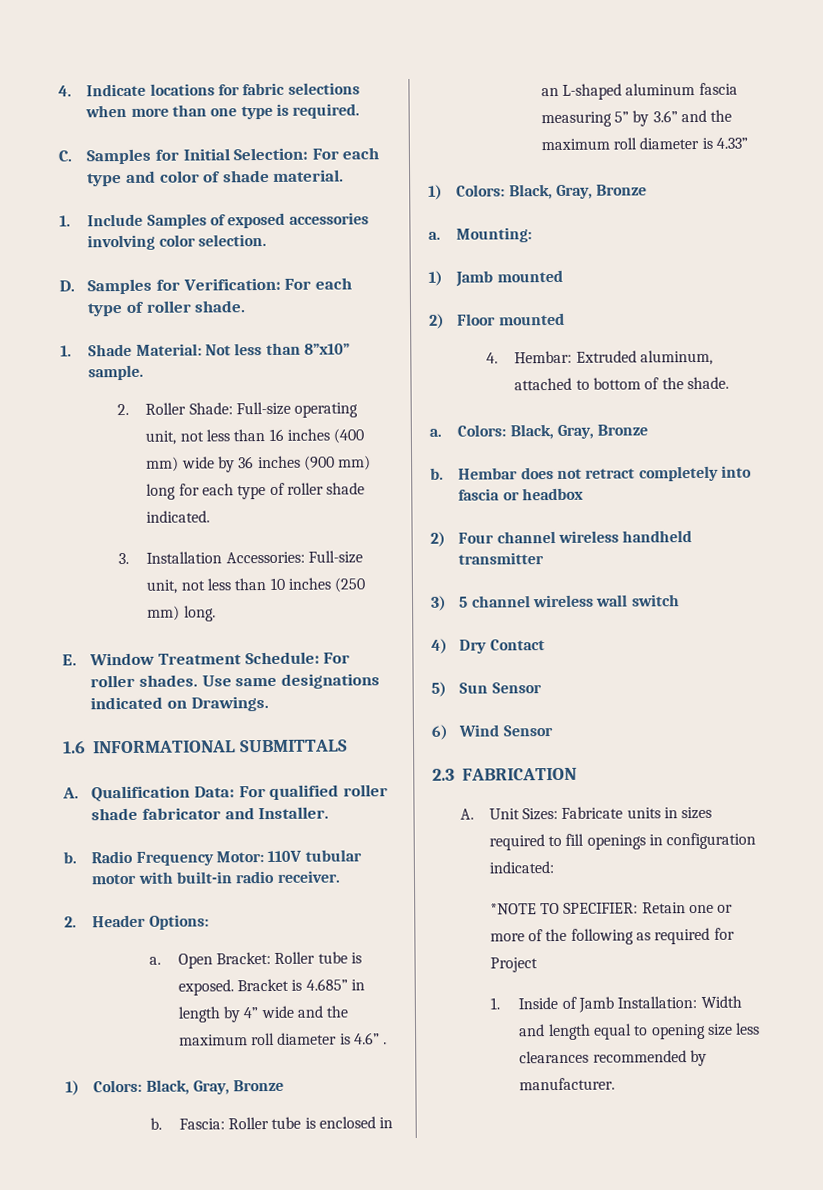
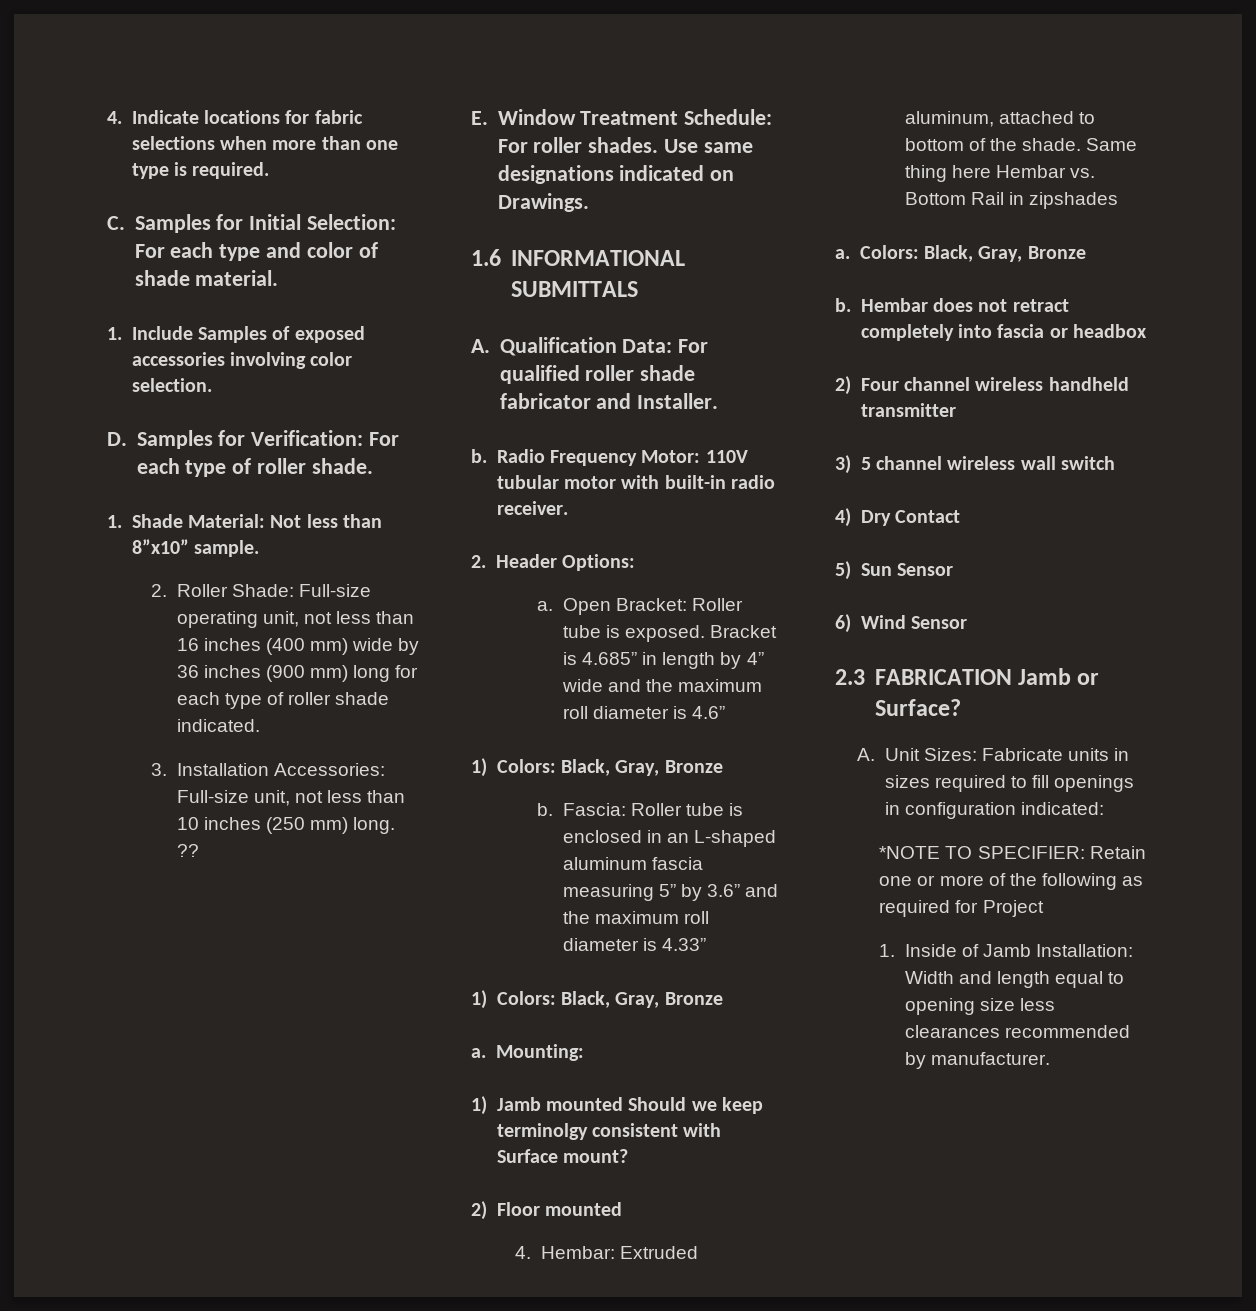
+ ??
- Bracket is 4.685” in length by 4” wide and the maximum roll diameter is 4.6” .
+ Bracket is 4.685” in length by 4” wide and the maximum roll diameter is 4.6”
- 1) Jamb mounted
+ 1) Jamb mounted Should we keep terminolgy consistent with Surface mount?
+ Same thing here Hembar vs. Bottom Rail in zipshades
- 2.3 FABRICATION
+ 2.3 FABRICATION Jamb or Surface?

